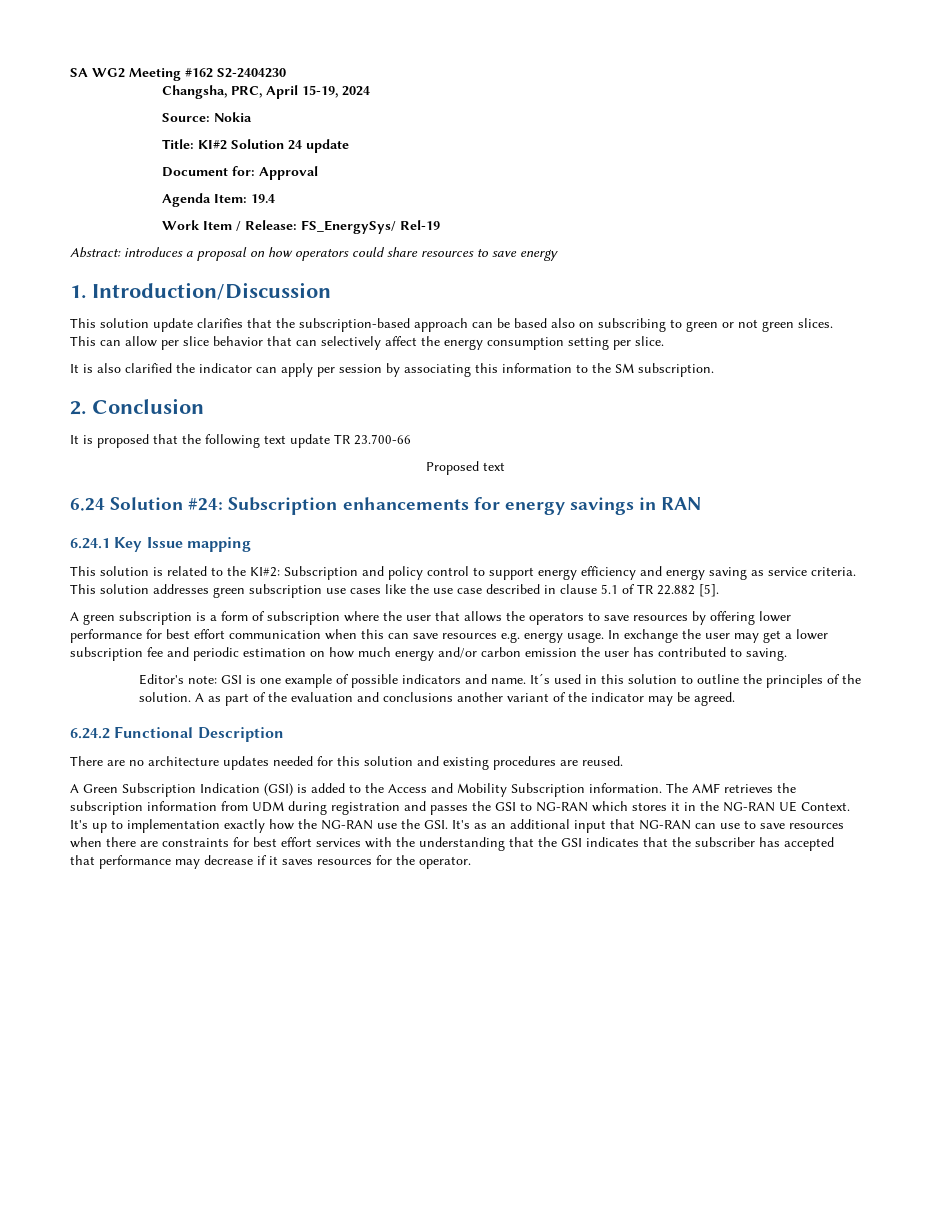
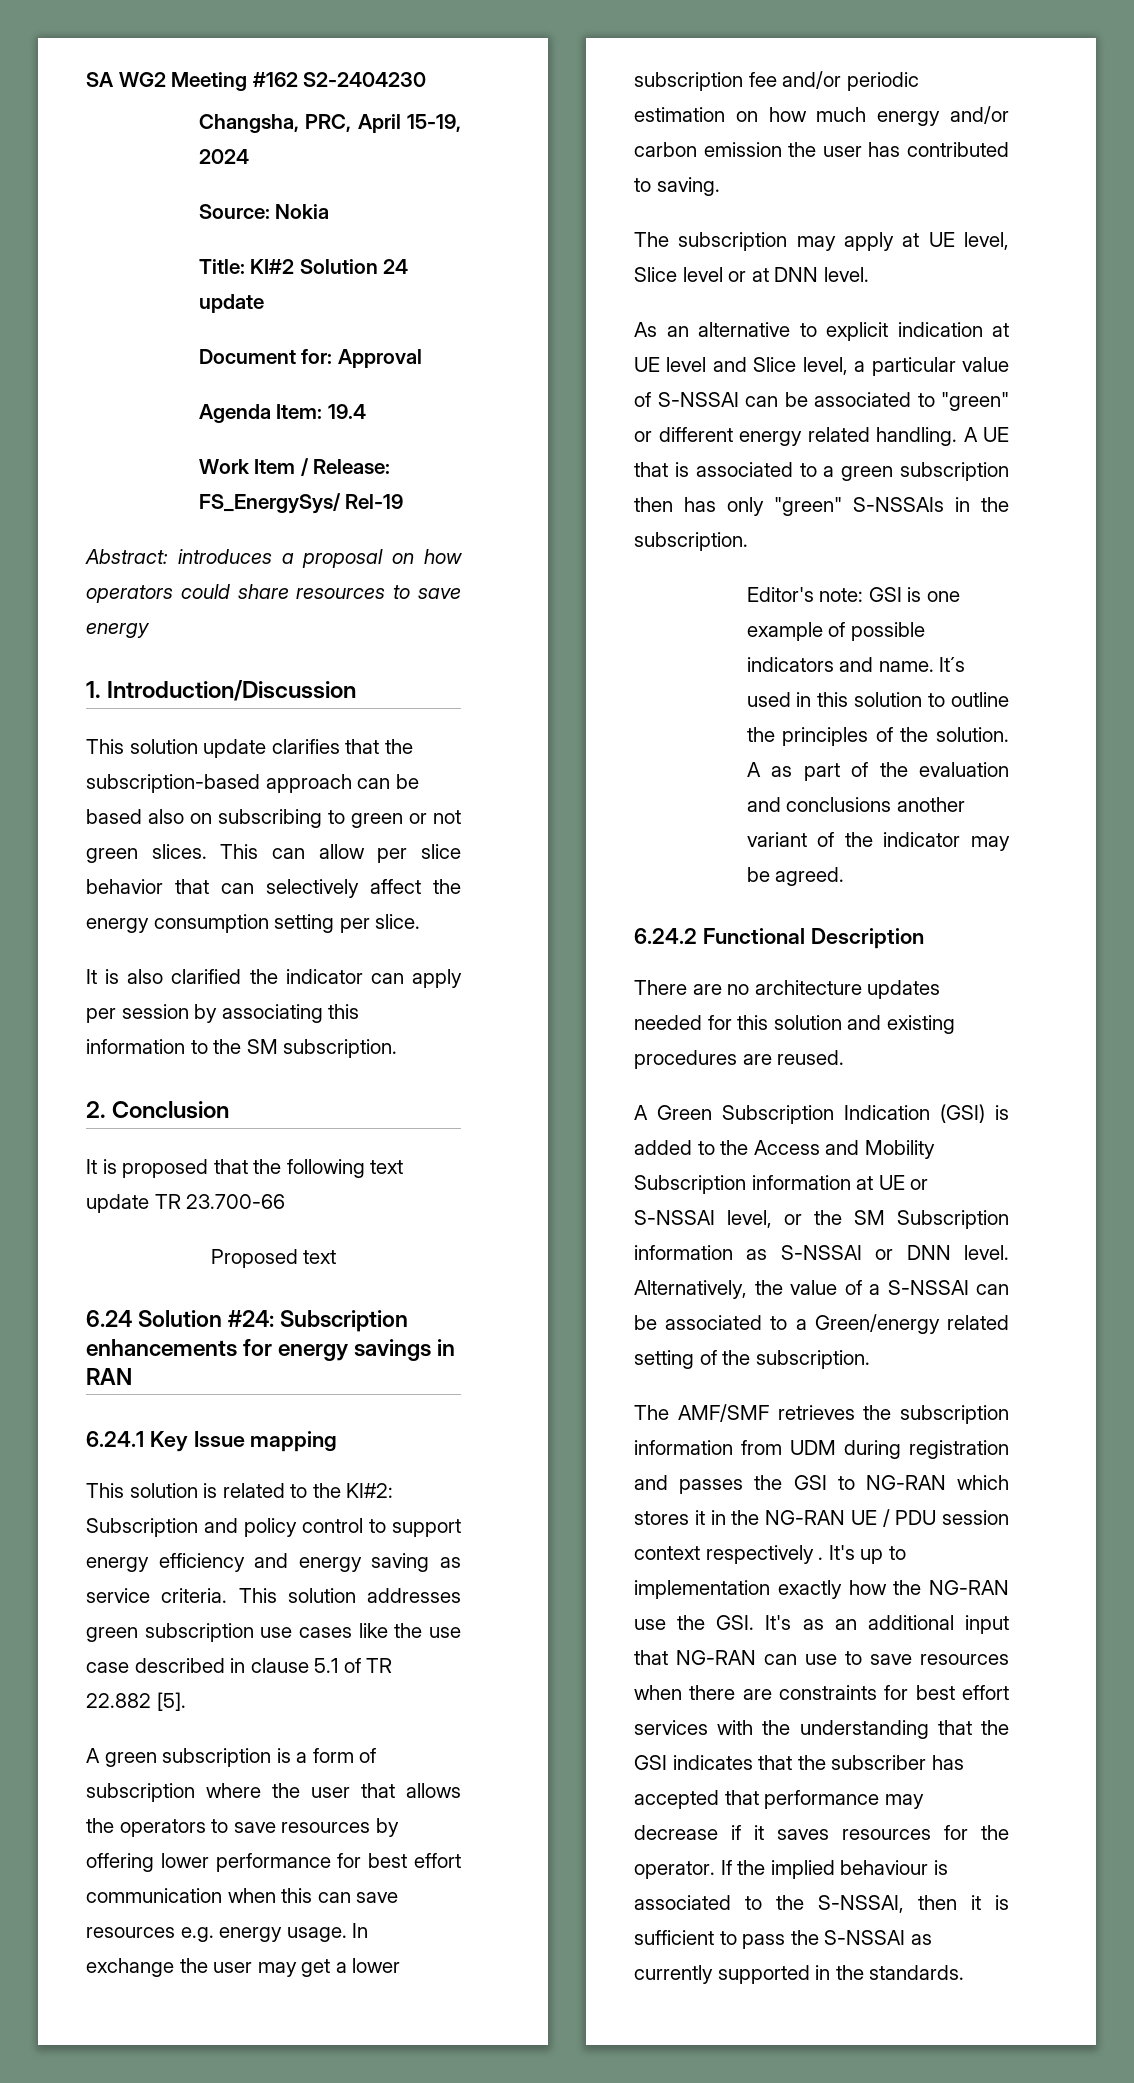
- In exchange the user may get a lower subscription fee and periodic estimation on how much energy and/or carbon emission the user has contributed to saving.
+ In exchange the user may get a lower subscription fee and/or periodic estimation on how much energy and/or carbon emission the user has contributed to saving.
+ The subscription may apply at UE level, Slice level or at DNN level.
+ As an alternative to explicit indication at UE level and Slice level, a particular value of S-NSSAI can be associated to "green" or different energy related handling. A UE that is associated to a green subscription then has only "green" S-NSSAIs in the subscription.
- A Green Subscription Indication (GSI) is added to the Access and Mobility Subscription information. The AMF retrieves the subscription information from UDM during registration and passes the GSI to NG-RAN which stores it in the NG-RAN UE Context.
+ A Green Subscription Indication (GSI) is added to the Access and Mobility Subscription information at UE or S-NSSAI level, or the SM Subscription information as S-NSSAI or DNN level. Alternatively, the value of a S-NSSAI can be associated to a Green/energy related setting of the subscription.
+ The AMF/SMF retrieves the subscription information from UDM during registration and passes the GSI to NG-RAN which stores it in the NG-RAN UE / PDU session context respectively .
+ If the implied behaviour is associated to the S-NSSAI, then it is sufficient to pass the S-NSSAI as currently supported in the standards.

